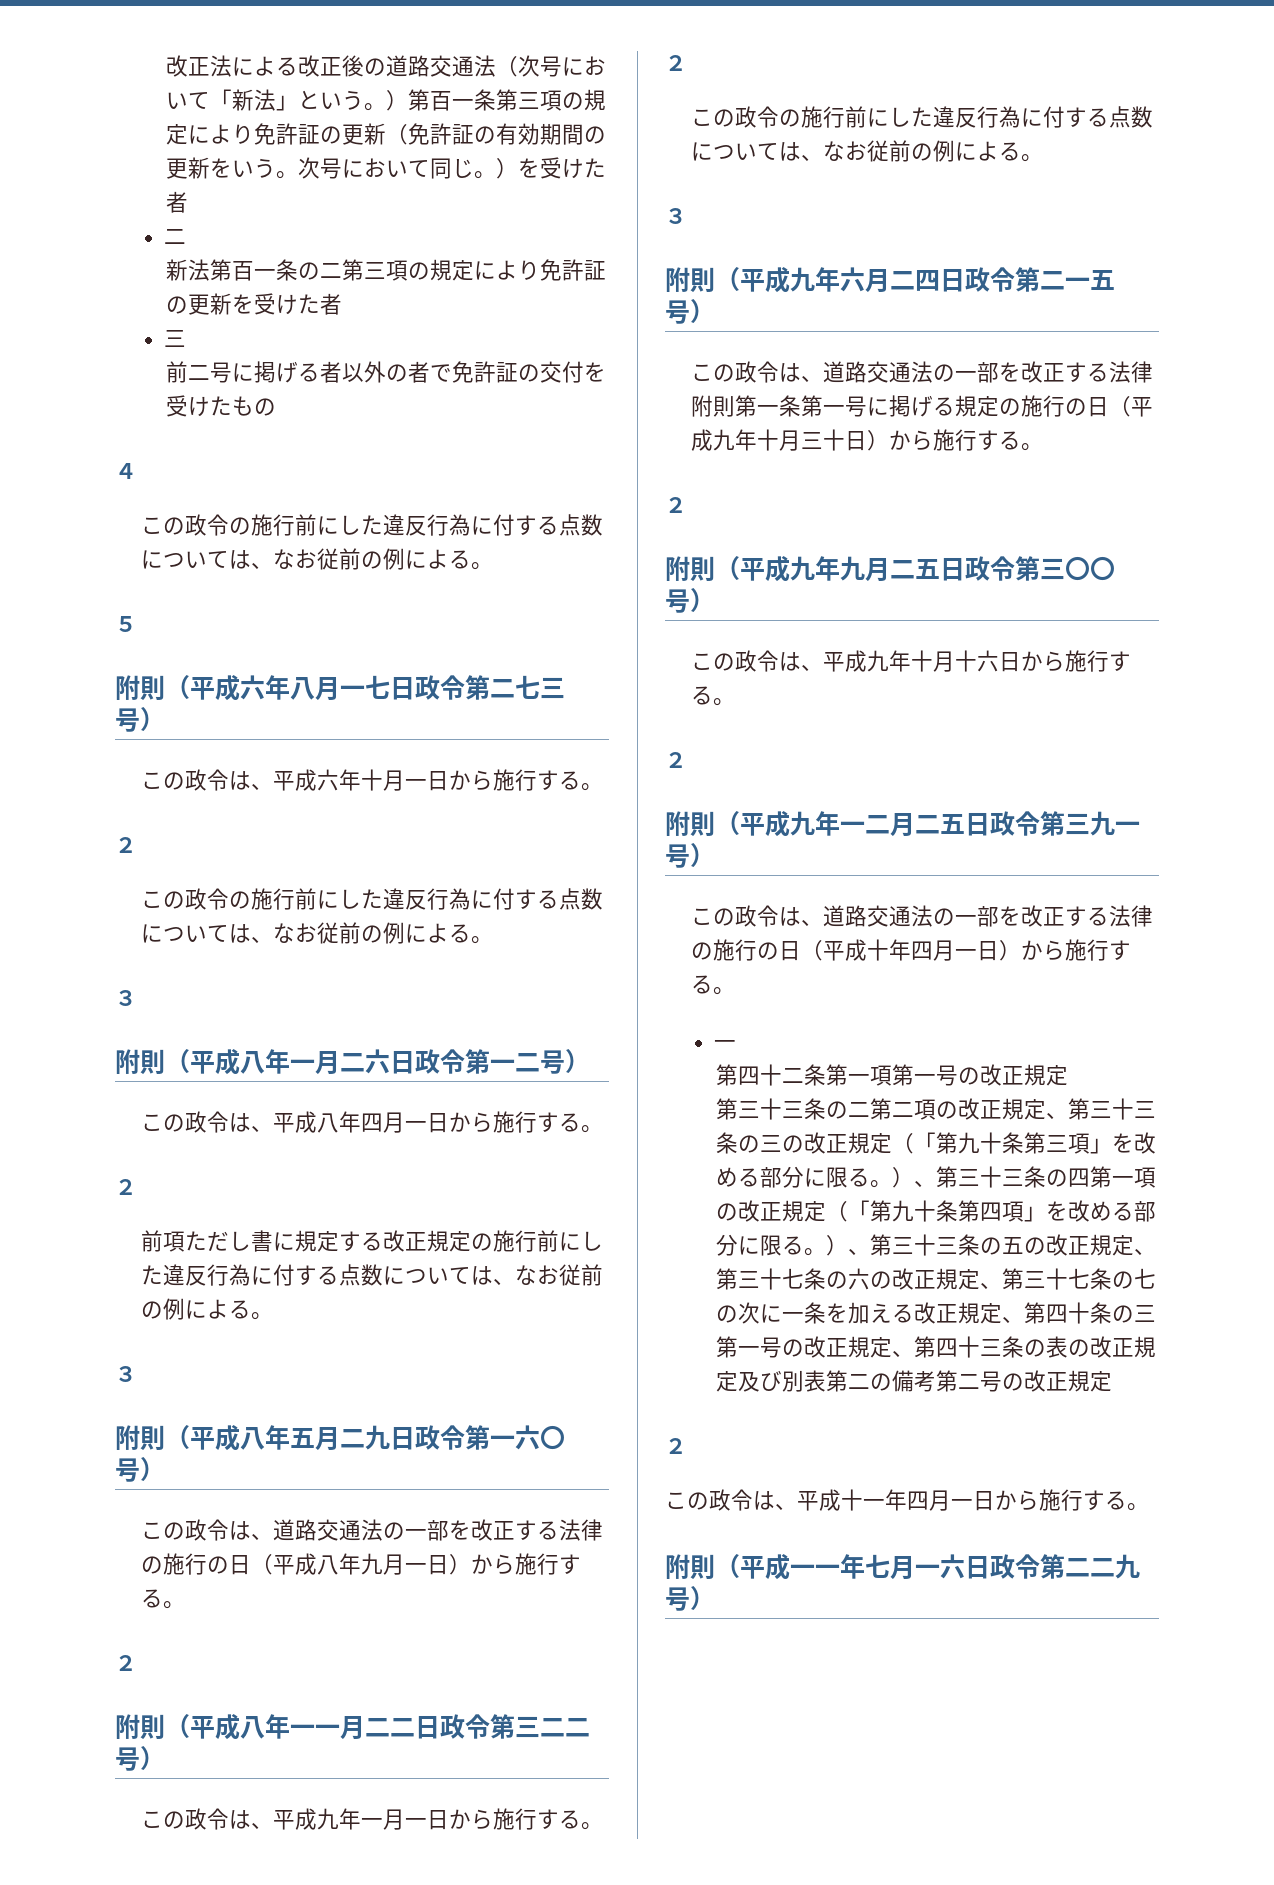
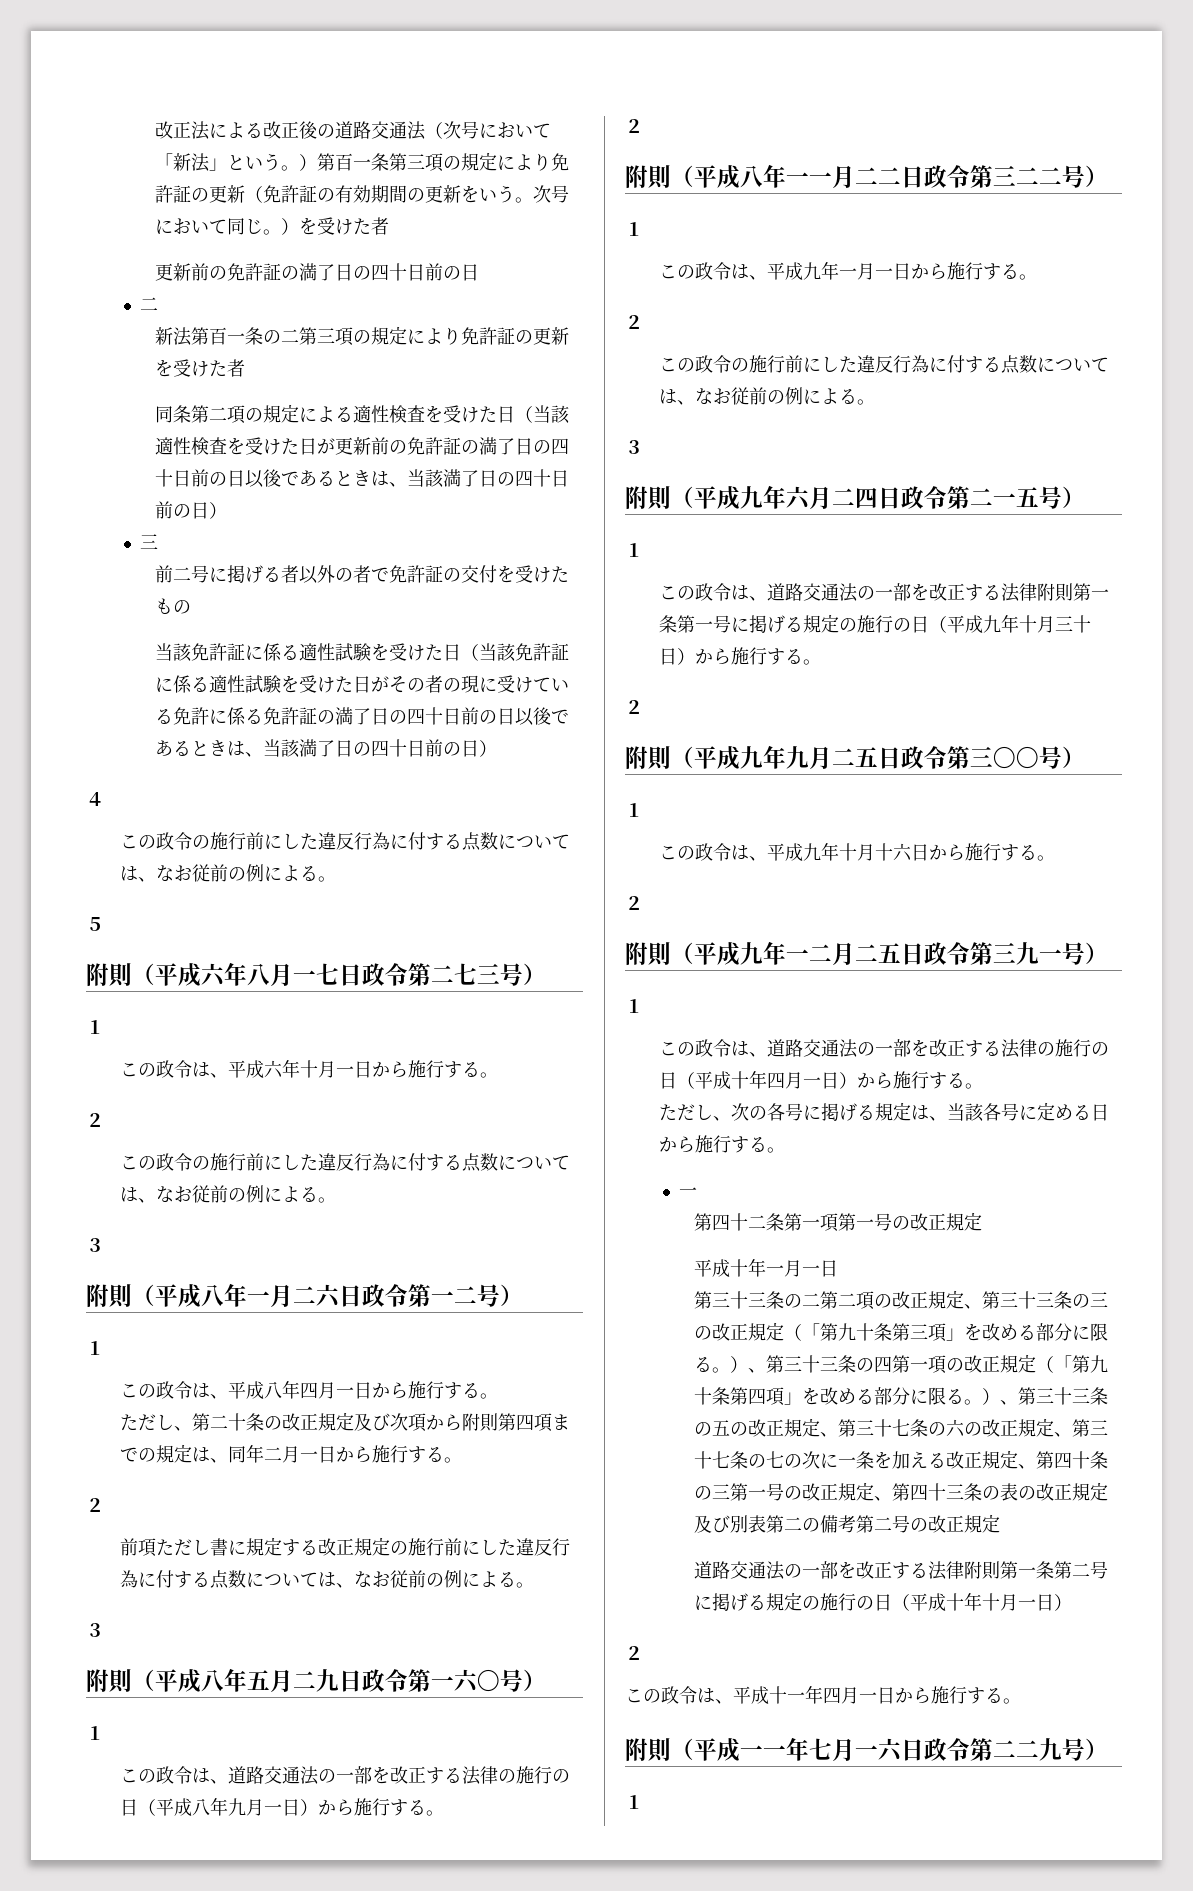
  次号において同じ。）を受けた者
+ 更新前の免許証の満了日の四十日前の日
+ 同条第二項の規定による適性検査を受けた日（当該適性検査を受けた日が更新前の免許証の満了日の四十日前の日以後であるときは、当該満了日の四十日前の日）
+ 当該免許証に係る適性試験を受けた日（当該免許証に係る適性試験を受けた日がその者の現に受けている免許に係る免許証の満了日の四十日前の日以後であるときは、当該満了日の四十日前の日）
  附則（平成六年八月一七日政令第二七三号）
+ １
  附則（平成八年一月二六日政令第一二号）
+ １
+ ただし、第二十条の改正規定及び次項から附則第四項までの規定は、同年二月一日から施行する。
  附則（平成八年五月二九日政令第一六〇号）
+ １
  附則（平成八年一一月二二日政令第三二二号）
+ １
  附則（平成九年六月二四日政令第二一五号）
+ １
  附則（平成九年九月二五日政令第三〇〇号）
+ １
  附則（平成九年一二月二五日政令第三九一号）
+ １
+ ただし、次の各号に掲げる規定は、当該各号に定める日から施行する。
+ 平成十年一月一日
+ 道路交通法の一部を改正する法律附則第一条第二号に掲げる規定の施行の日（平成十年十月一日）
  附則（平成一一年七月一六日政令第二二九号）
+ １

